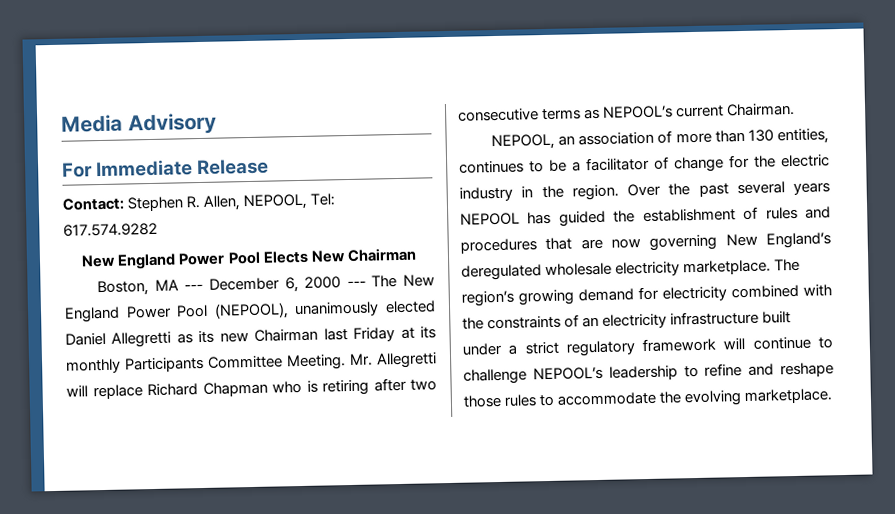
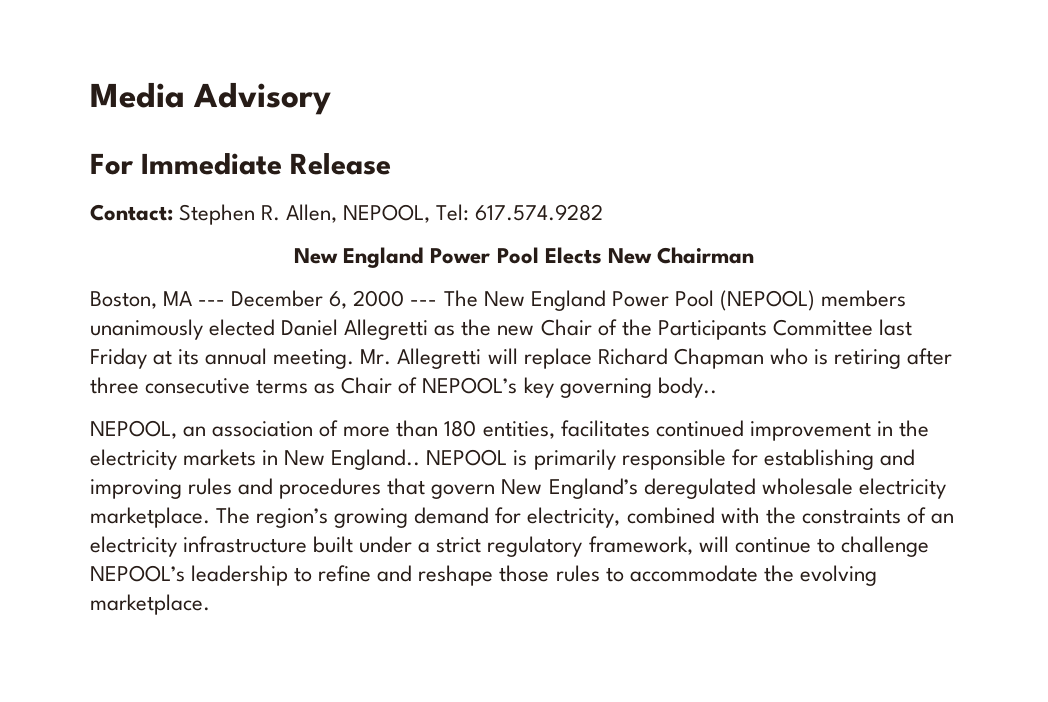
- Boston, MA --- December 6, 2000 --- The New England Power Pool (NEPOOL), unanimously elected Daniel Allegretti as its new Chairman last Friday at its monthly Participants Committee Meeting.
+ Boston, MA --- December 6, 2000 --- The New England Power Pool (NEPOOL) members unanimously elected Daniel Allegretti as the new Chair of the Participants Committee last Friday at its annual meeting.
- Mr. Allegretti will replace Richard Chapman who is retiring after two consecutive terms as NEPOOL’s current Chairman.
+ Mr. Allegretti will replace Richard Chapman who is retiring after three consecutive terms as Chair of NEPOOL’s key governing body..
- NEPOOL, an association of more than 130 entities, continues to be a facilitator of change for the electric industry in the region. Over the past several years NEPOOL has guided the establishment of rules and procedures that are now governing New England’s deregulated wholesale electricity marketplace.
+ NEPOOL, an association of more than 180 entities, facilitates continued improvement in the electricity markets in New England.. NEPOOL is primarily responsible for establishing and improving rules and procedures that govern New England’s deregulated wholesale electricity marketplace.
- The region’s growing demand for electricity combined with the constraints of an electricity infrastructure built under a strict regulatory framework will continue to challenge NEPOOL’s leadership to refine and reshape those rules to accommodate the evolving marketplace.
+ The region’s growing demand for electricity, combined with the constraints of an electricity infrastructure built under a strict regulatory framework, will continue to challenge NEPOOL’s leadership to refine and reshape those rules to accommodate the evolving marketplace.

